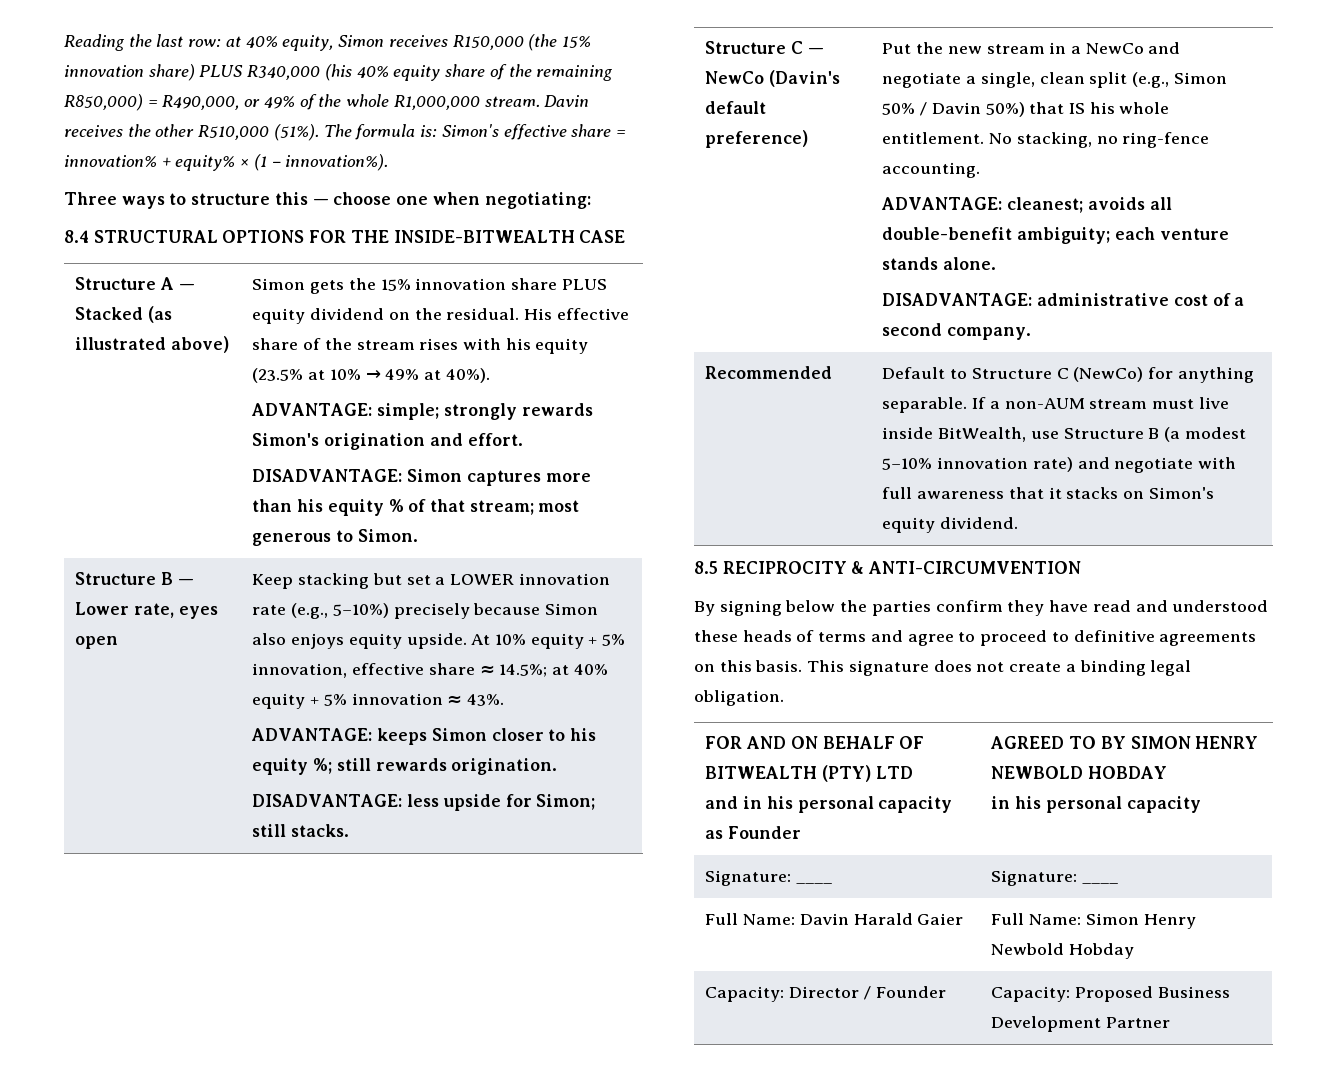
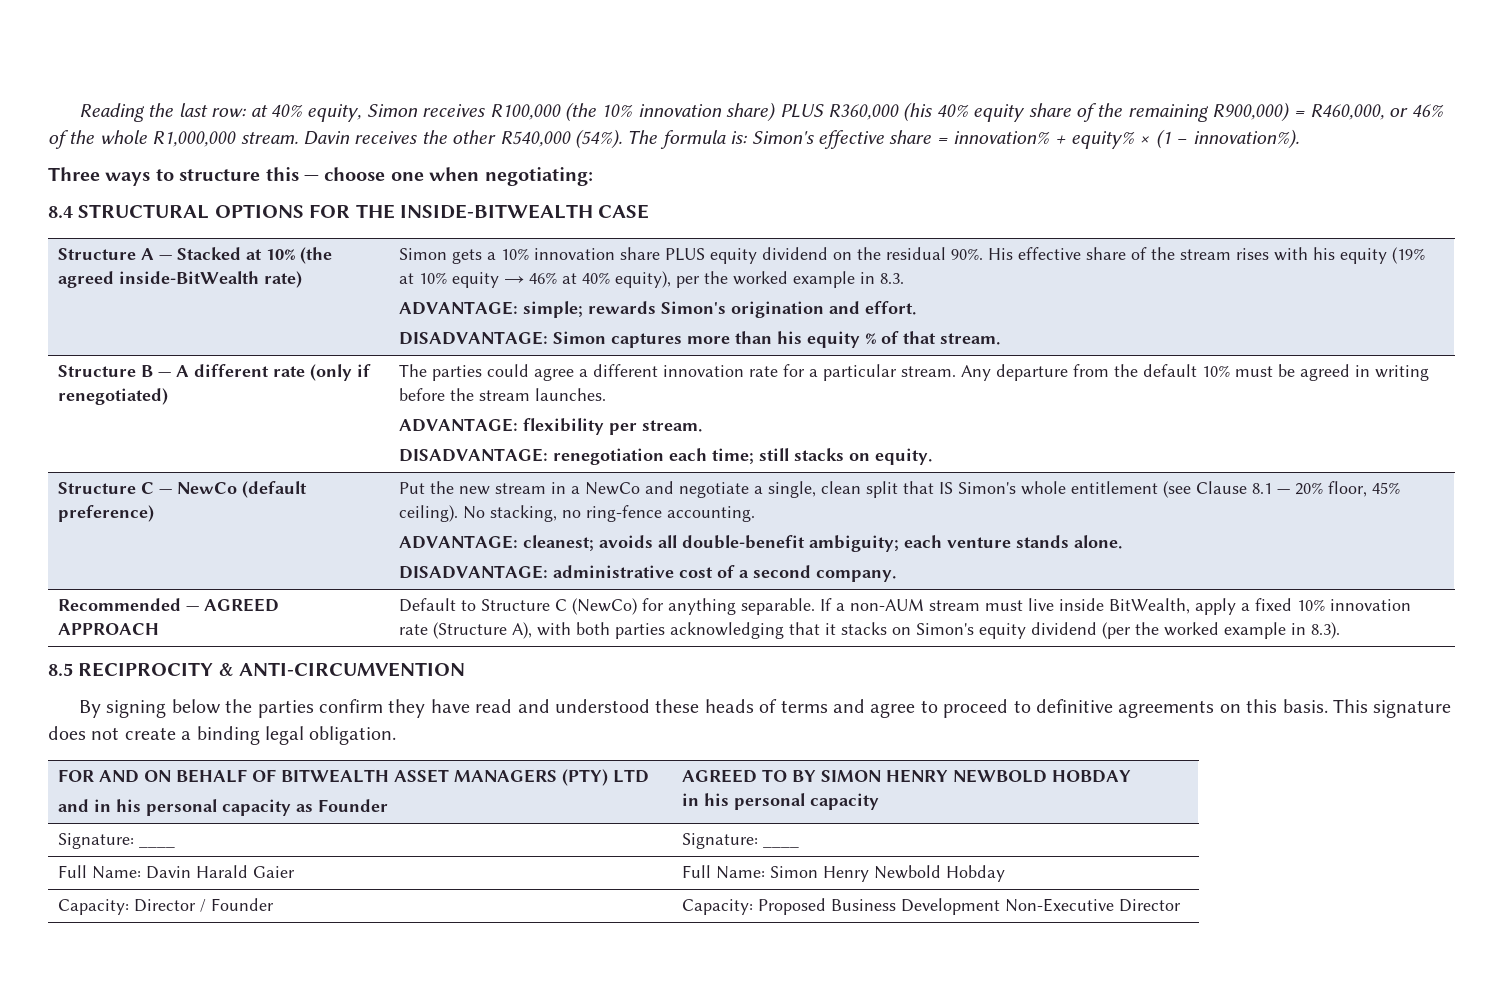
- Reading the last row: at 40% equity, Simon receives R150,000 (the 15% innovation share) PLUS R340,000 (his 40% equity share of the remaining R850,000) = R490,000, or 49% of the whole R1,000,000 stream.
+ Reading the last row: at 40% equity, Simon receives R100,000 (the 10% innovation share) PLUS R360,000 (his 40% equity share of the remaining R900,000) = R460,000, or 46% of the whole R1,000,000 stream.
- Davin receives the other R510,000 (51%).
+ Davin receives the other R540,000 (54%).
- Structure A — Stacked (as illustrated above)
+ Structure A — Stacked at 10% (the agreed inside-BitWealth rate)
- Simon gets the 15% innovation share PLUS equity dividend on the residual.
+ Simon gets a 10% innovation share PLUS equity dividend on the residual 90%.
- His effective share of the stream rises with his equity (23.5% at 10% → 49% at 40%).
+ His effective share of the stream rises with his equity (19% at 10% equity → 46% at 40% equity), per the worked example in 8.3.
- ADVANTAGE: simple; strongly rewards Simon's origination and effort.
+ ADVANTAGE: simple; rewards Simon's origination and effort.
- DISADVANTAGE: Simon captures more than his equity % of that stream; most generous to Simon.
- Structure B — Lower rate, eyes open | Keep stacking but set a LOWER innovation rate (e.g., 5–10%) precisely because Simon also enjoys equity upside. At 10% equity + 5% innovation, effective share ≈ 14.5%; at 40% equity + 5% innovation ≈ 43%.
- ADVANTAGE: keeps Simon closer to his equity %; still rewards origination.
- DISADVANTAGE: less upside for Simon; still stacks.
+ DISADVANTAGE: Simon captures more than his equity % of that stream.
+ Structure B — A different rate (only if renegotiated) | The parties could agree a different innovation rate for a particular stream. Any departure from the default 10% must be agreed in writing before the stream launches.
+ ADVANTAGE: flexibility per stream.
+ DISADVANTAGE: renegotiation each time; still stacks on equity.
- Structure C — NewCo (Davin's default preference)
+ Structure C — NewCo (default preference)
- Put the new stream in a NewCo and negotiate a single, clean split (e.g., Simon 50% / Davin 50%) that IS his whole entitlement.
+ Put the new stream in a NewCo and negotiate a single, clean split that IS Simon's whole entitlement (see Clause 8.1 — 20% floor, 45% ceiling).
- Recommended
+ Recommended — AGREED APPROACH
- If a non-AUM stream must live inside BitWealth, use Structure B (a modest 5–10% innovation rate) and negotiate with full awareness that it stacks on Simon's equity dividend.
+ If a non-AUM stream must live inside BitWealth, apply a fixed 10% innovation rate (Structure A), with both parties acknowledging that it stacks on Simon's equity dividend (per the worked example in 8.3).
- FOR AND ON BEHALF OF BITWEALTH (PTY) LTD
+ FOR AND ON BEHALF OF BITWEALTH ASSET MANAGERS (PTY) LTD
- Capacity: Director / Founder | Capacity: Proposed Business Development Partner
+ Capacity: Director / Founder | Capacity: Proposed Business Development Non-Executive Director

